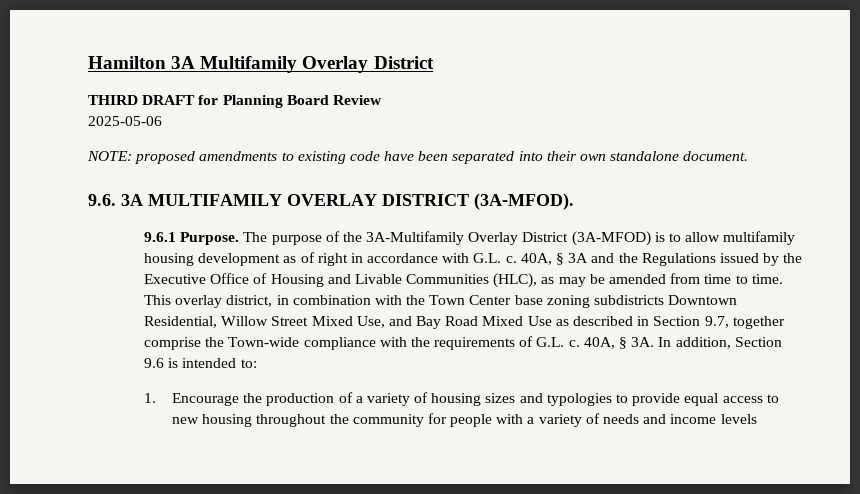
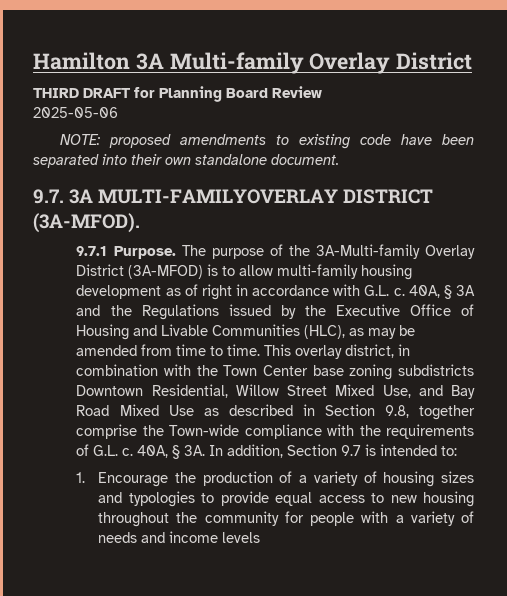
- Hamilton 3A Multifamily Overlay District
+ Hamilton 3A Multi-family Overlay District
- 9.6. 3A MULTIFAMILY OVERLAY DISTRICT (3A-MFOD).
+ 9.7. 3A MULTI-FAMILYOVERLAY DISTRICT (3A-MFOD).
- 9.6.1 Purpose.
+ 9.7.1 Purpose.
- The purpose of the 3A-Multifamily Overlay District (3A-MFOD) is to allow multifamily housing development as of right in accordance with G.L. c.
+ The purpose of the 3A-Multi-family Overlay District (3A-MFOD) is to allow multi-family housing development as of right in accordance with G.L. c.
- This overlay district, in combination with the Town Center base zoning subdistricts Downtown Residential, Willow Street Mixed Use, and Bay Road Mixed Use as described in Section 9.7, together comprise the Town-wide compliance with the requirements of G.L. c.
+ This overlay district, in combination with the Town Center base zoning subdistricts Downtown Residential, Willow Street Mixed Use, and Bay Road Mixed Use as described in Section 9.8, together comprise the Town-wide compliance with the requirements of G.L. c.
- In addition, Section 9.6 is intended to:
+ In addition, Section 9.7 is intended to:

